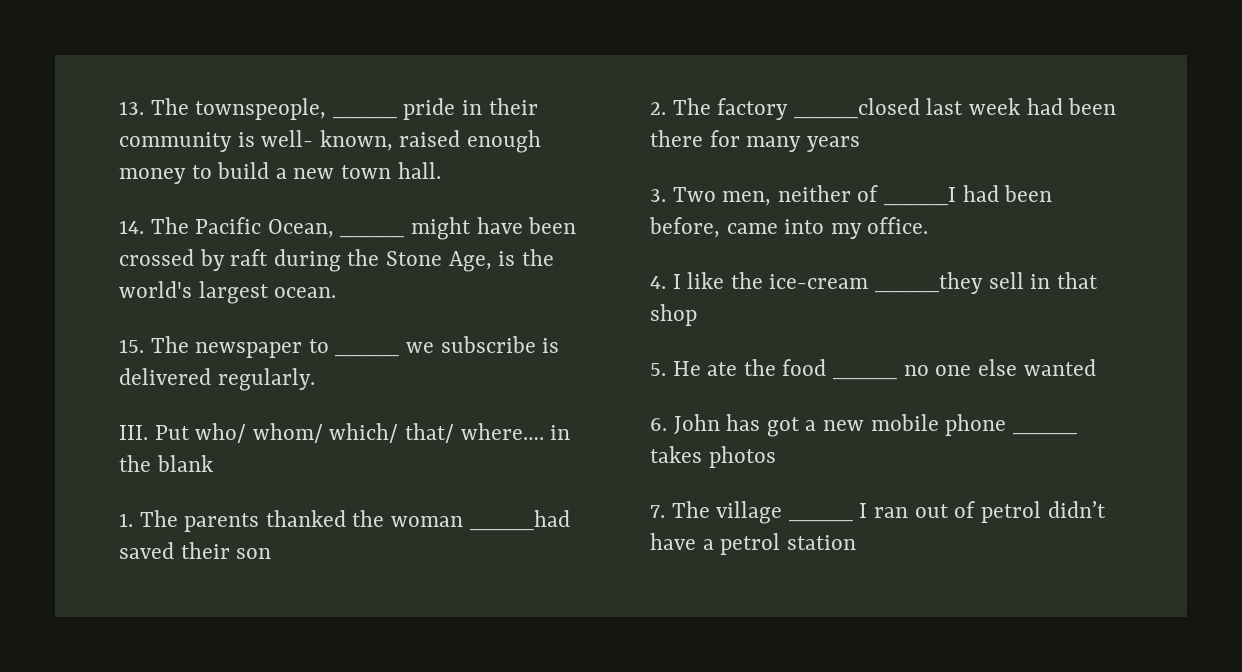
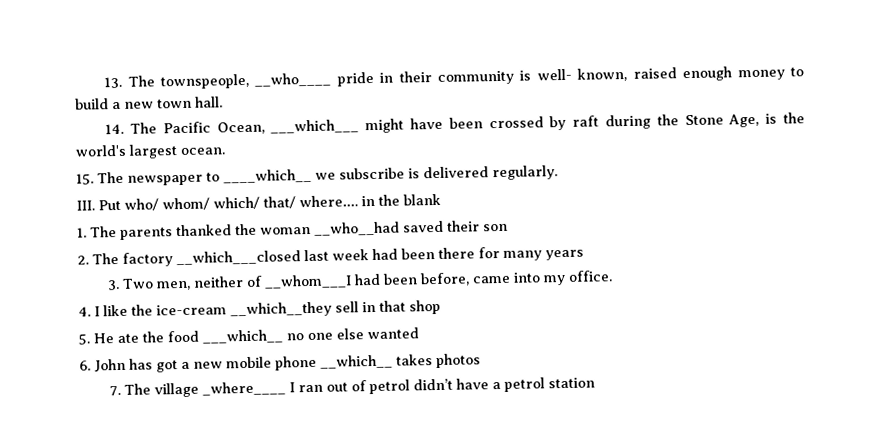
- 13. The townspeople, ____ pride in their community is well- known, raised enough money to build a new town hall.
+ 13. The townspeople, __who____ pride in their community is well- known, raised enough money to build a new town hall.
- 14. The Pacific Ocean, ____ might have been crossed by raft during the Stone Age, is the world's largest ocean.
+ 14. The Pacific Ocean, ___which___ might have been crossed by raft during the Stone Age, is the world's largest ocean.
- 15. The newspaper to ____ we subscribe is delivered regularly.
+ 15. The newspaper to ____which__ we subscribe is delivered regularly.
- 1. The parents thanked the woman ____had saved their son
+ 1. The parents thanked the woman __who__had saved their son
- 2. The factory ____closed last week had been there for many years
+ 2. The factory __which___closed last week had been there for many years
- 3. Two men, neither of ____I had been before, came into my office.
+ 3. Two men, neither of __whom___I had been before, came into my office.
- 4. I like the ice-cream ____they sell in that shop
+ 4. I like the ice-cream __which__they sell in that shop
- 5. He ate the food ____ no one else wanted
+ 5. He ate the food ___which__ no one else wanted
- 6. John has got a new mobile phone ____ takes photos
+ 6. John has got a new mobile phone __which__ takes photos
- 7. The village ____ I ran out of petrol didn’t have a petrol station
+ 7. The village _where____ I ran out of petrol didn’t have a petrol station

